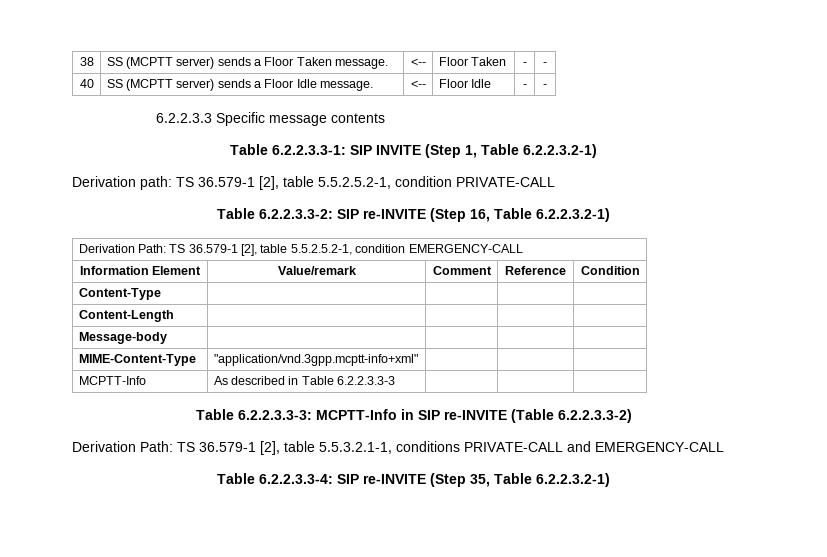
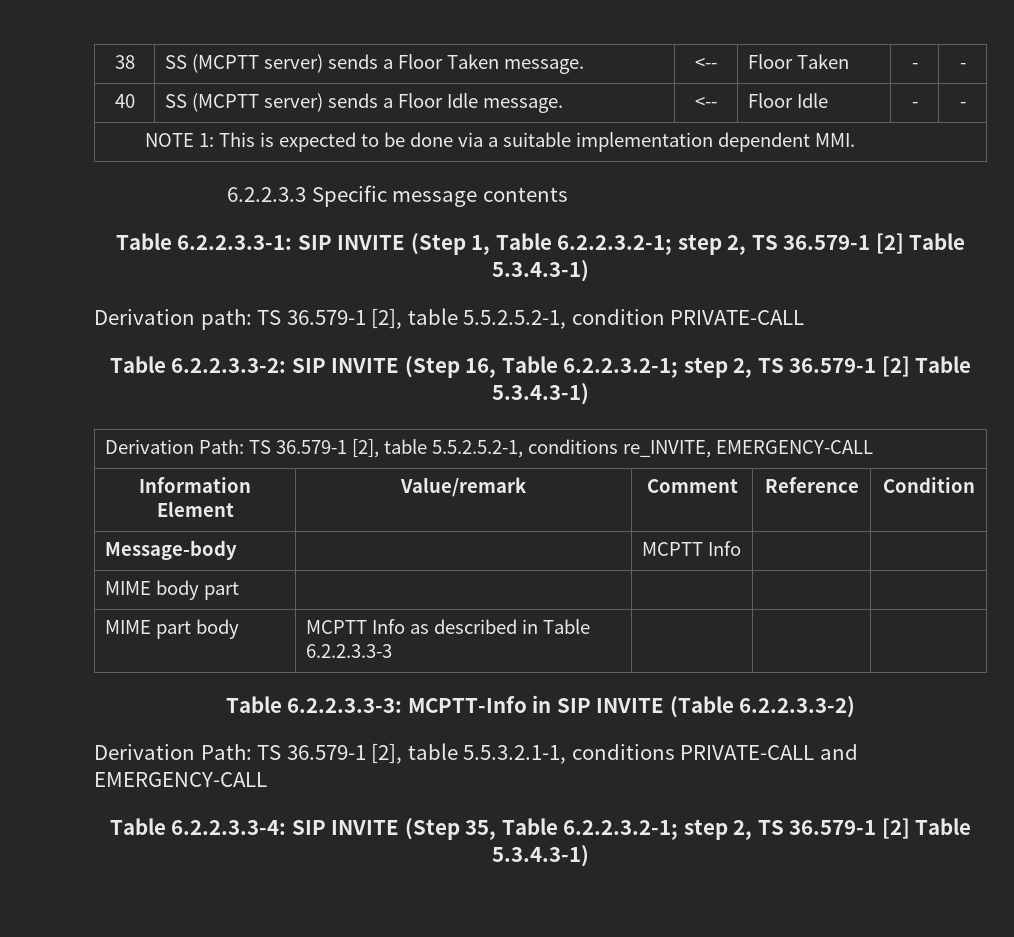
+ NOTE 1: This is expected to be done via a suitable implementation dependent MMI.
- Table 6.2.2.3.3-1: SIP INVITE (Step 1, Table 6.2.2.3.2-1)
+ Table 6.2.2.3.3-1: SIP INVITE (Step 1, Table 6.2.2.3.2-1; step 2, TS 36.579-1 [2] Table 5.3.4.3-1)
- Table 6.2.2.3.3-2: SIP re-INVITE (Step 16, Table 6.2.2.3.2-1)
+ Table 6.2.2.3.3-2: SIP INVITE (Step 16, Table 6.2.2.3.2-1; step 2, TS 36.579-1 [2] Table 5.3.4.3-1)
- Derivation Path: TS 36.579-1 [2], table 5.5.2.5.2-1, condition EMERGENCY-CALL
+ Derivation Path: TS 36.579-1 [2], table 5.5.2.5.2-1, conditions re_INVITE, EMERGENCY-CALL
- Content-Type | | | |
- Content-Length | | | |
- Message-body | | | |
- MIME-Content-Type | "application/vnd.3gpp.mcptt-info+xml" | | |
- MCPTT-Info | As described in Table 6.2.2.3.3-3 | | |
+ Message-body | | MCPTT Info | |
+ MIME body part | | | |
+ MIME part body | MCPTT Info as described in Table 6.2.2.3.3-3 | | |
- Table 6.2.2.3.3-3: MCPTT-Info in SIP re-INVITE (Table 6.2.2.3.3-2)
+ Table 6.2.2.3.3-3: MCPTT-Info in SIP INVITE (Table 6.2.2.3.3-2)
- Table 6.2.2.3.3-4: SIP re-INVITE (Step 35, Table 6.2.2.3.2-1)
+ Table 6.2.2.3.3-4: SIP INVITE (Step 35, Table 6.2.2.3.2-1; step 2, TS 36.579-1 [2] Table 5.3.4.3-1)

